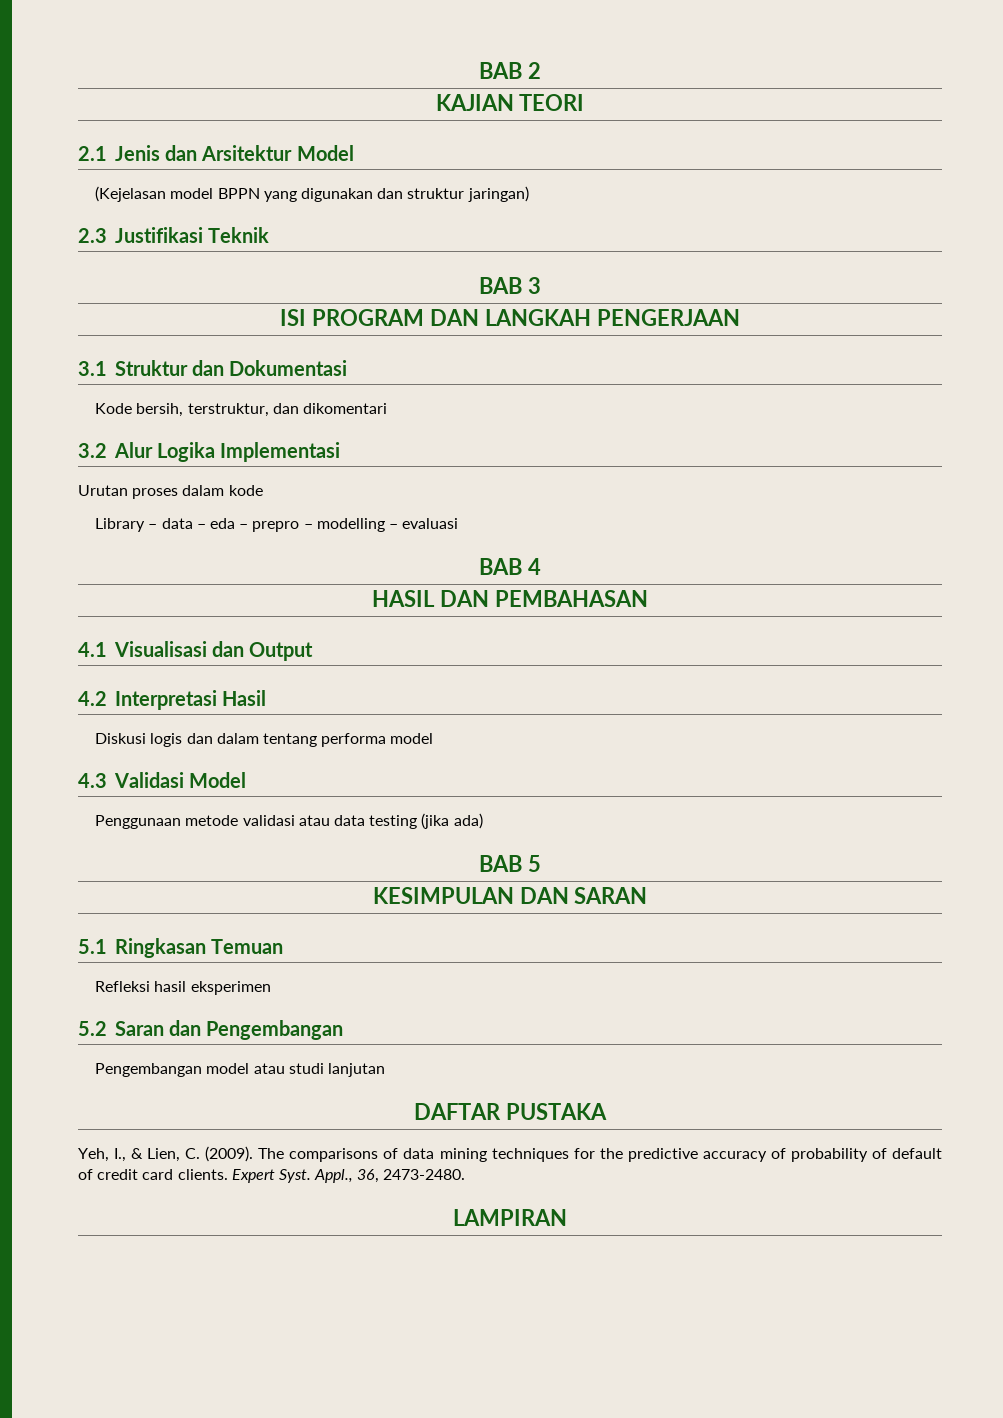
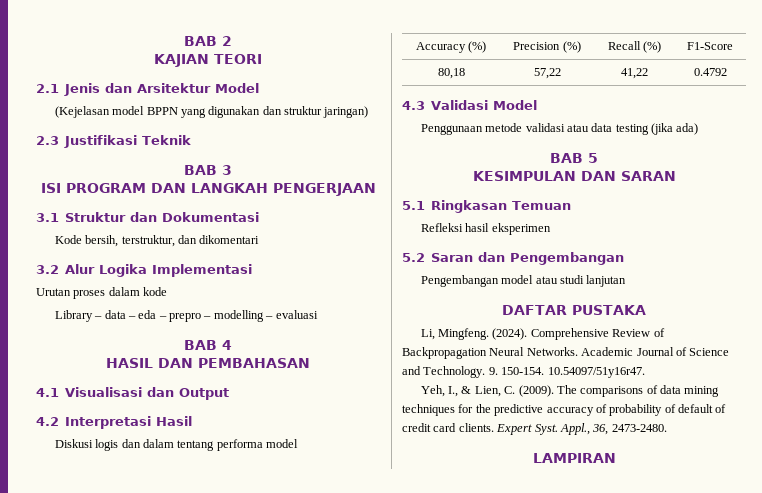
+ Accuracy (%) | Precision (%) | Recall (%) | F1-Score
+ 80,18 | 57,22 | 41,22 | 0.4792
+ Li, Mingfeng. (2024). Comprehensive Review of Backpropagation Neural Networks. Academic Journal of Science and Technology. 9. 150-154. 10.54097/51y16r47.

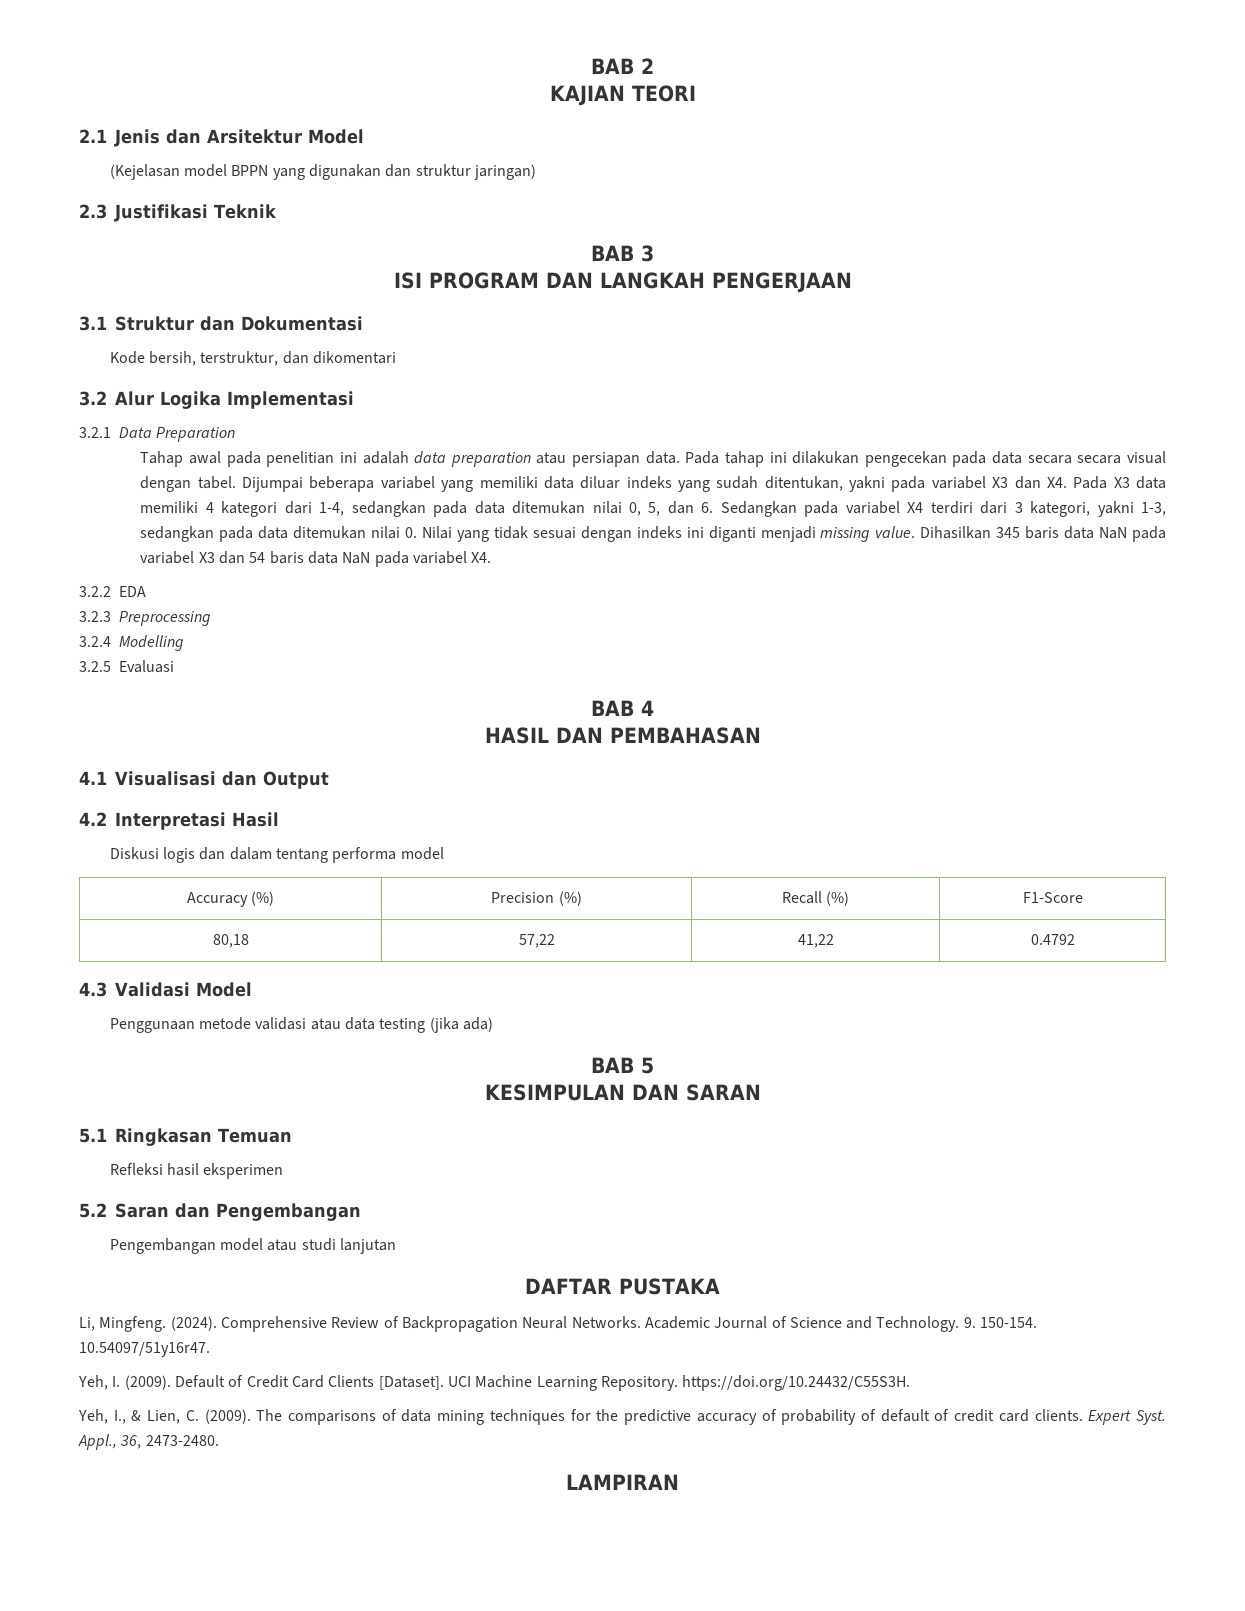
- Urutan proses dalam kode
- Library – data – eda – prepro – modelling – evaluasi
+ 3.2.1 Data Preparation
+ Tahap awal pada penelitian ini adalah data preparation atau persiapan data. Pada tahap ini dilakukan pengecekan pada data secara secara visual dengan tabel. Dijumpai beberapa variabel yang memiliki data diluar indeks yang sudah ditentukan, yakni pada variabel X3 dan X4. Pada X3 data memiliki 4 kategori dari 1-4, sedangkan pada data ditemukan nilai 0, 5, dan 6. Sedangkan pada variabel X4 terdiri dari 3 kategori, yakni 1-3, sedangkan pada data ditemukan nilai 0. Nilai yang tidak sesuai dengan indeks ini diganti menjadi missing value. Dihasilkan 345 baris data NaN pada variabel X3 dan 54 baris data NaN pada variabel X4.
+ 3.2.2 EDA
+ 3.2.3 Preprocessing
+ 3.2.4 Modelling
+ 3.2.5 Evaluasi
+ Yeh, I. (2009). Default of Credit Card Clients [Dataset]. UCI Machine Learning Repository. https://doi.org/10.24432/C55S3H.

